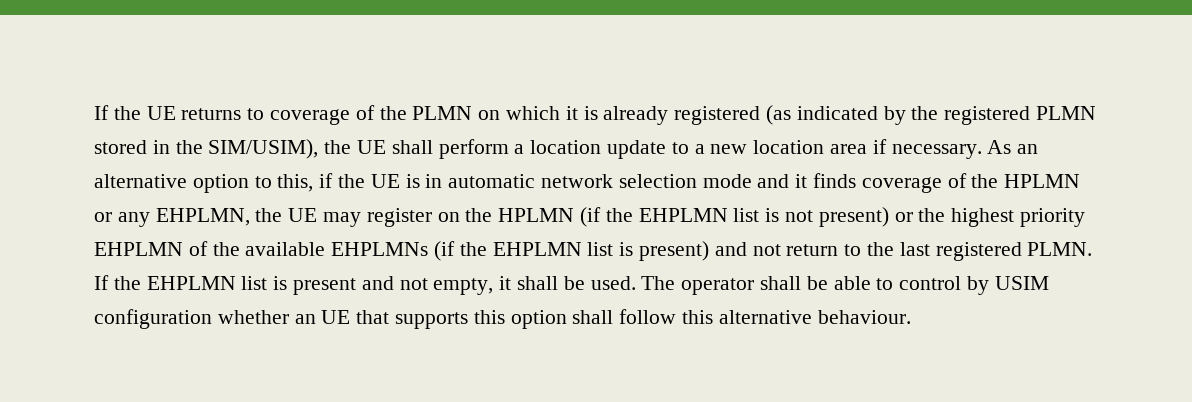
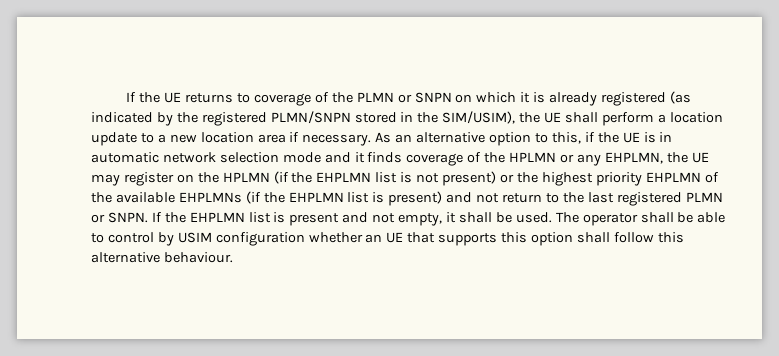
- If the UE returns to coverage of the PLMN on which it is already registered (as indicated by the registered PLMN stored in the SIM/USIM), the UE shall perform a location update to a new location area if necessary.
+ If the UE returns to coverage of the PLMN or SNPN on which it is already registered (as indicated by the registered PLMN/SNPN stored in the SIM/USIM), the UE shall perform a location update to a new location area if necessary.
- As an alternative option to this, if the UE is in automatic network selection mode and it finds coverage of the HPLMN or any EHPLMN, the UE may register on the HPLMN (if the EHPLMN list is not present) or the highest priority EHPLMN of the available EHPLMNs (if the EHPLMN list is present) and not return to the last registered PLMN.
+ As an alternative option to this, if the UE is in automatic network selection mode and it finds coverage of the HPLMN or any EHPLMN, the UE may register on the HPLMN (if the EHPLMN list is not present) or the highest priority EHPLMN of the available EHPLMNs (if the EHPLMN list is present) and not return to the last registered PLMN or SNPN.

